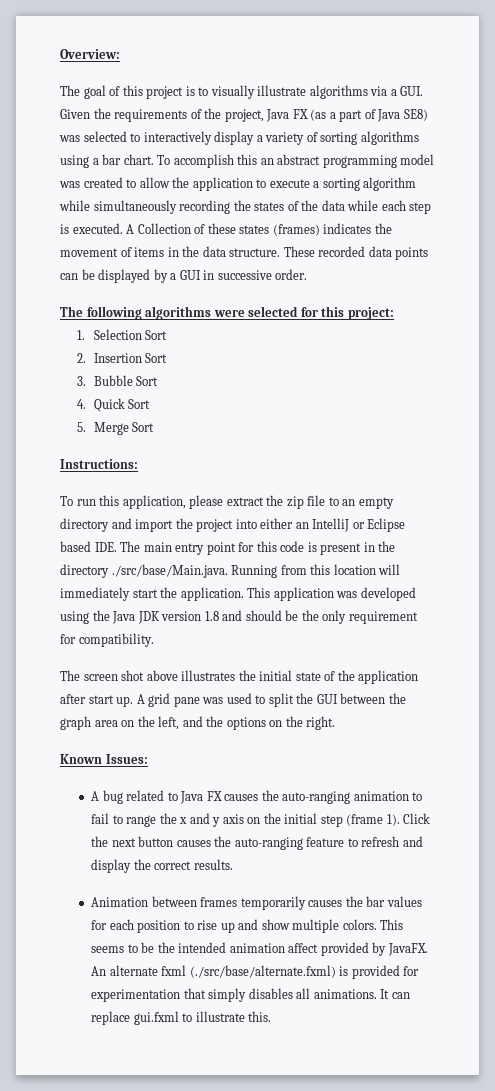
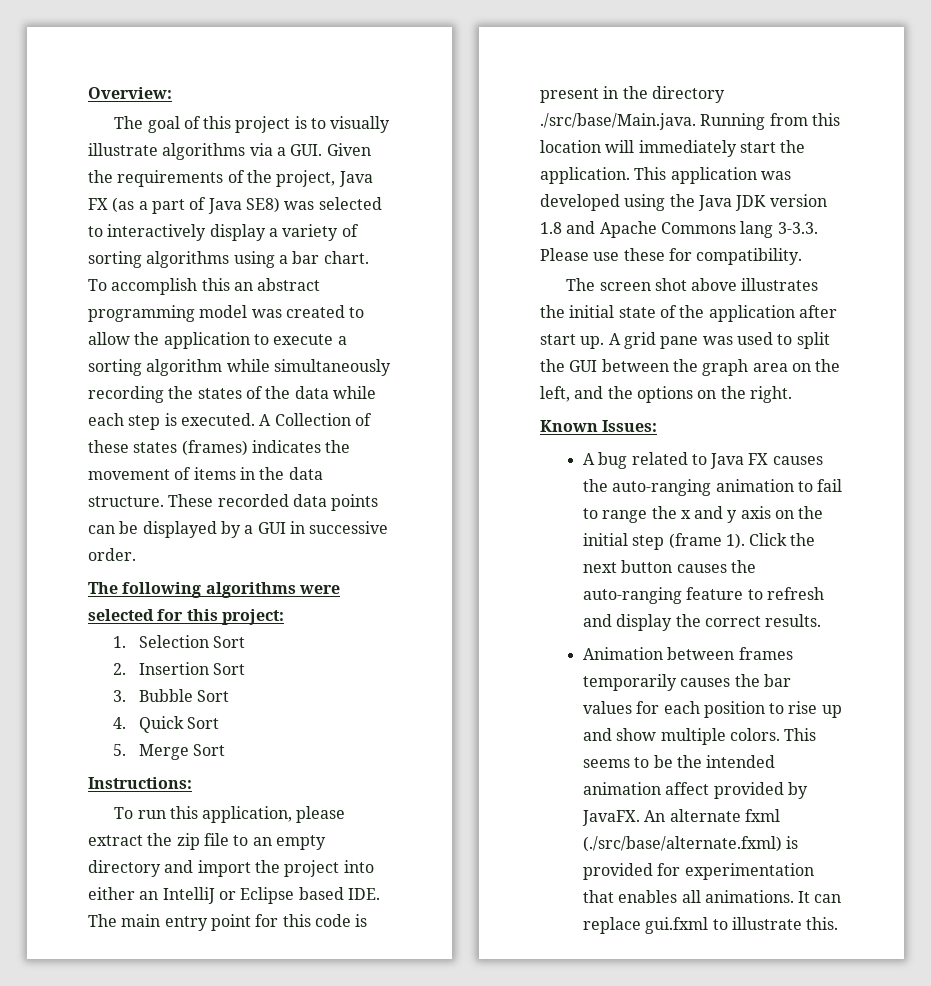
- This application was developed using the Java JDK version 1.8 and should be the only requirement for compatibility.
+ This application was developed using the Java JDK version 1.8 and Apache Commons lang 3-3.3. Please use these for compatibility.
- An alternate fxml (./src/base/alternate.fxml) is provided for experimentation that simply disables all animations.
+ An alternate fxml (./src/base/alternate.fxml) is provided for experimentation that enables all animations.

